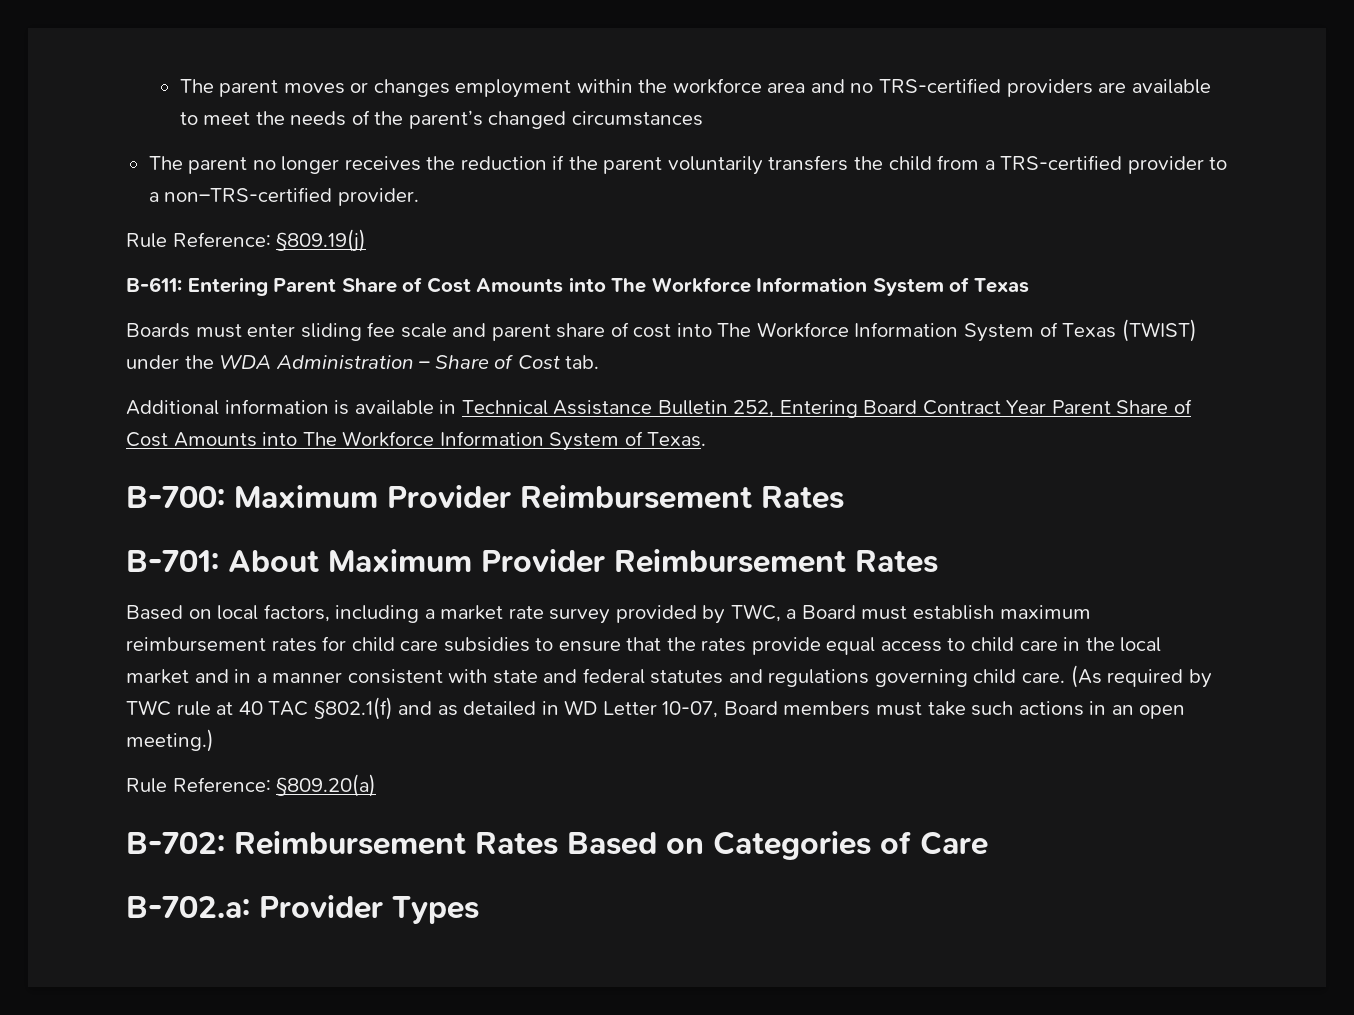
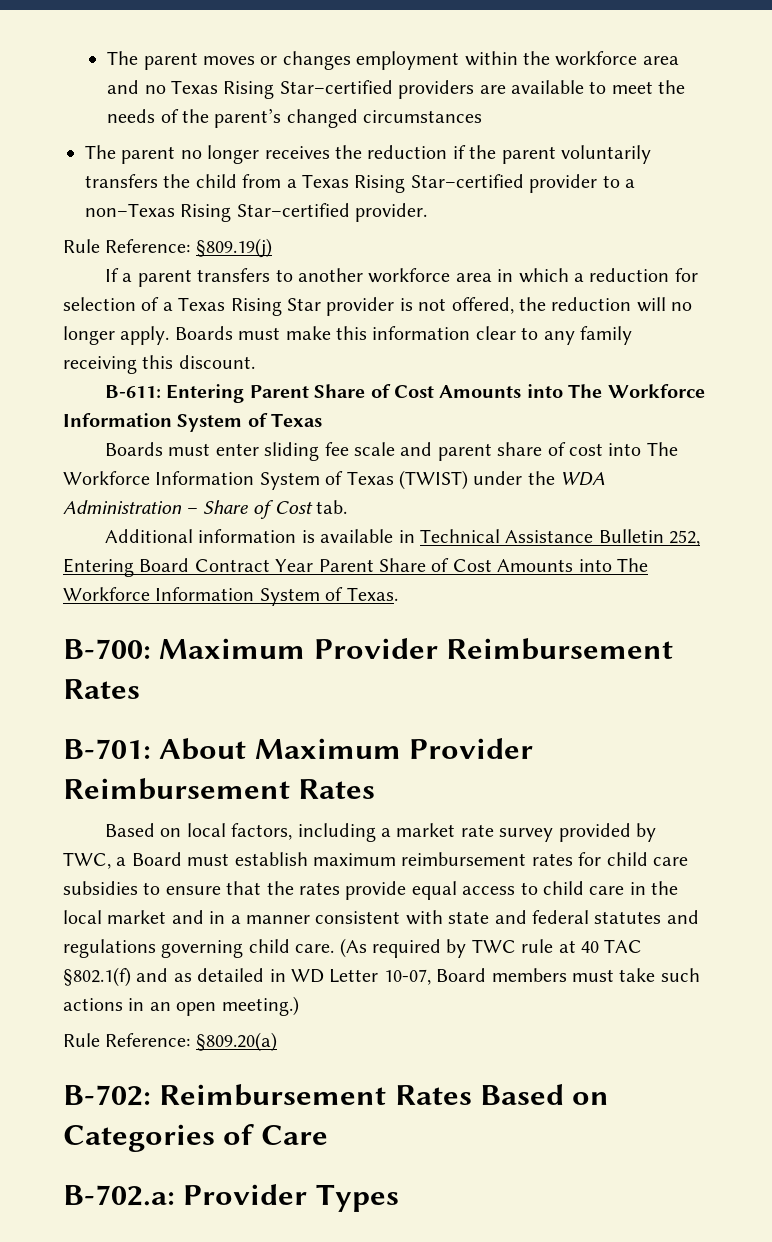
- The parent moves or changes employment within the workforce area and no TRS-certified providers are available to meet the needs of the parent’s changed circumstances
+ The parent moves or changes employment within the workforce area and no Texas Rising Star–certified providers are available to meet the needs of the parent’s changed circumstances
- The parent no longer receives the reduction if the parent voluntarily transfers the child from a TRS-certified provider to a non–TRS-certified provider.
+ The parent no longer receives the reduction if the parent voluntarily transfers the child from a Texas Rising Star–certified provider to a non–Texas Rising Star–certified provider.
  Rule Reference: §809.19(j)
+ If a parent transfers to another workforce area in which a reduction for selection of a Texas Rising Star provider is not offered, the reduction will no longer apply. Boards must make this information clear to any family receiving this discount.

